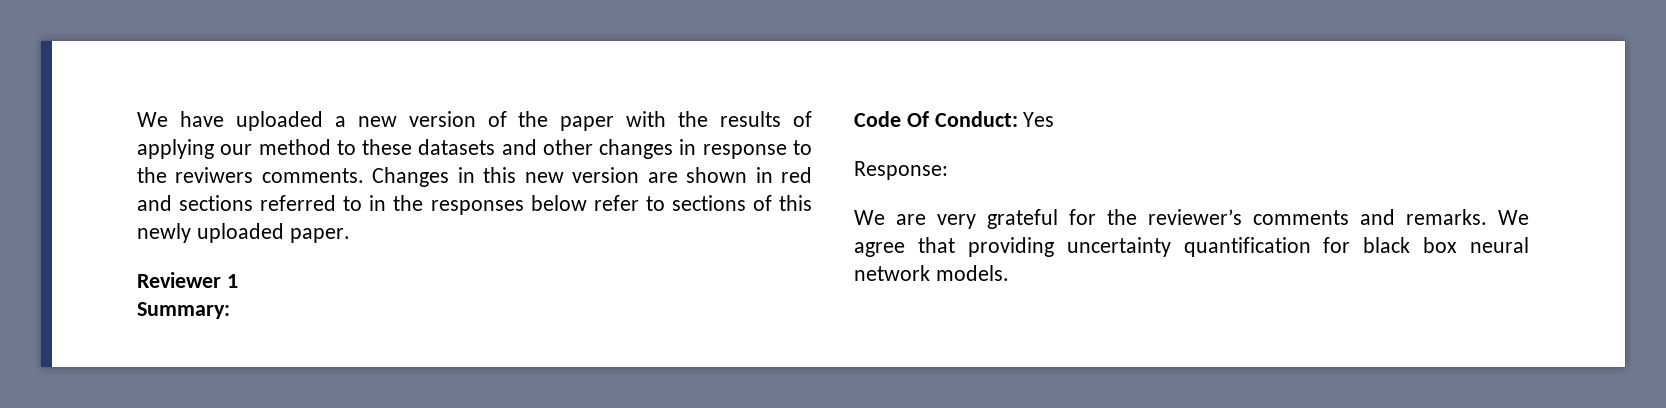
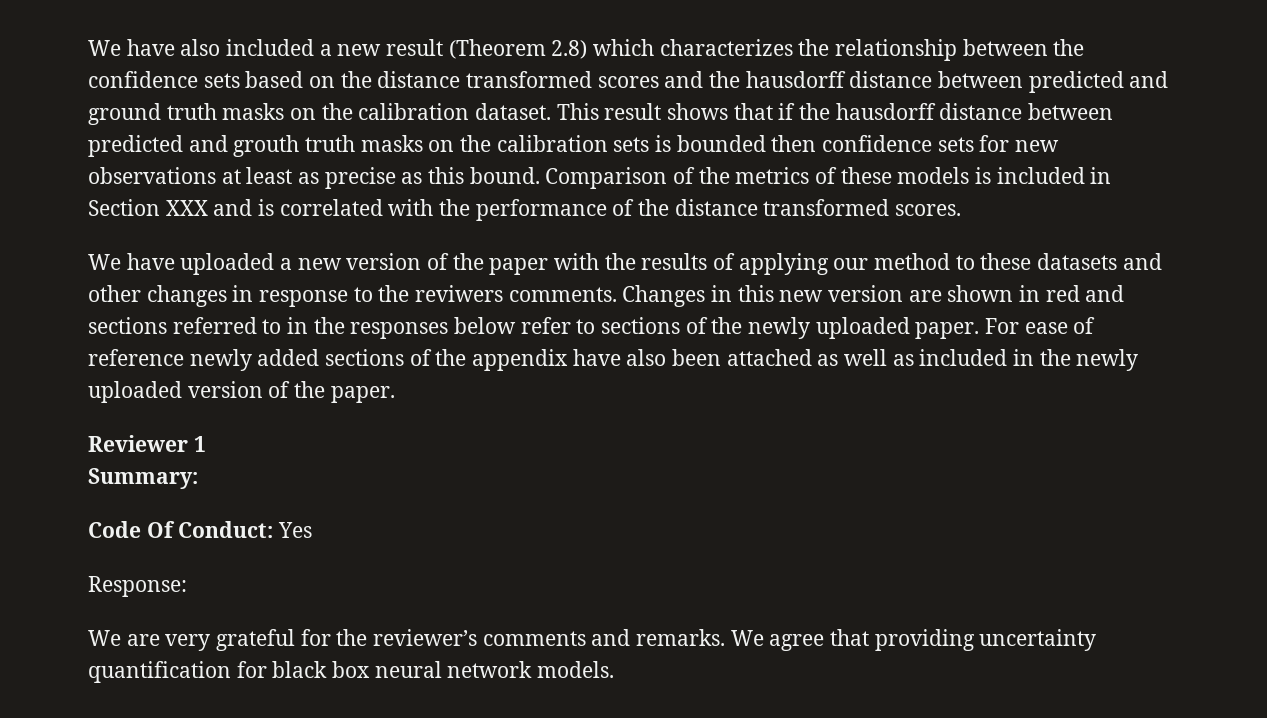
+ We have also included a new result (Theorem 2.8) which characterizes the relationship between the confidence sets based on the distance transformed scores and the hausdorff distance between predicted and ground truth masks on the calibration dataset. This result shows that if the hausdorff distance between predicted and grouth truth masks on the calibration sets is bounded then confidence sets for new observations at least as precise as this bound. Comparison of the metrics of these models is included in Section XXX and is correlated with the performance of the distance transformed scores.
- Changes in this new version are shown in red and sections referred to in the responses below refer to sections of this newly uploaded paper.
+ Changes in this new version are shown in red and sections referred to in the responses below refer to sections of the newly uploaded paper. For ease of reference newly added sections of the appendix have also been attached as well as included in the newly uploaded version of the paper.

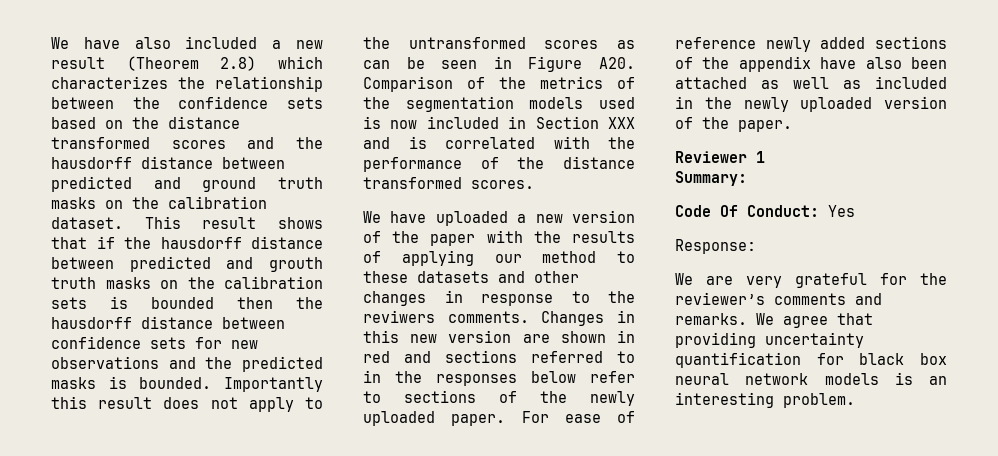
- This result shows that if the hausdorff distance between predicted and grouth truth masks on the calibration sets is bounded then confidence sets for new observations at least as precise as this bound. Comparison of the metrics of these models is included in Section XXX and is correlated with the performance of the distance transformed scores.
+ This result shows that if the hausdorff distance between predicted and grouth truth masks on the calibration sets is bounded then the hausdorff distance between confidence sets for new observations and the predicted masks is bounded. Importantly this result does not apply to the untransformed scores as can be seen in Figure A20. Comparison of the metrics of the segmentation models used is now included in Section XXX and is correlated with the performance of the distance transformed scores.
- We agree that providing uncertainty quantification for black box neural network models.
+ We agree that providing uncertainty quantification for black box neural network models is an interesting problem.

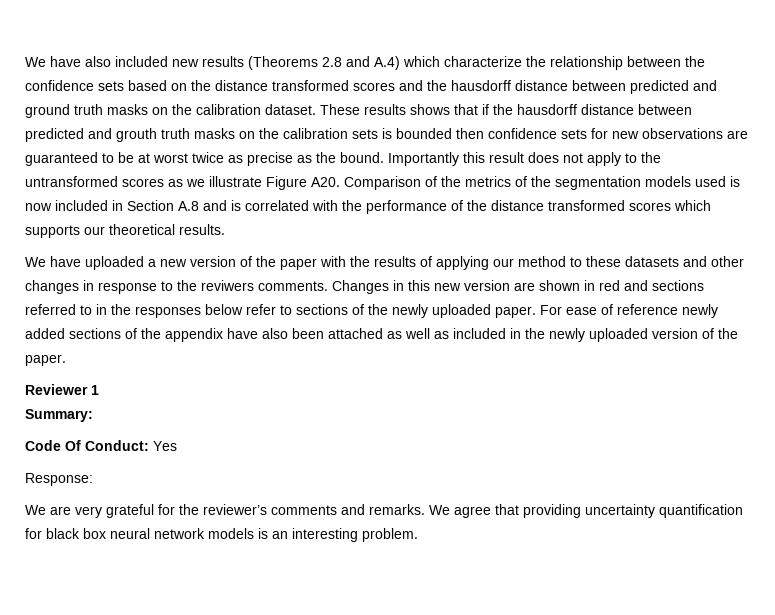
- We have also included a new result (Theorem 2.8) which characterizes the relationship between the confidence sets based on the distance transformed scores and the hausdorff distance between predicted and ground truth masks on the calibration dataset.
+ We have also included new results (Theorems 2.8 and A.4) which characterize the relationship between the confidence sets based on the distance transformed scores and the hausdorff distance between predicted and ground truth masks on the calibration dataset.
- This result shows that if the hausdorff distance between predicted and grouth truth masks on the calibration sets is bounded then the hausdorff distance between confidence sets for new observations and the predicted masks is bounded.
+ These results shows that if the hausdorff distance between predicted and grouth truth masks on the calibration sets is bounded then confidence sets for new observations are guaranteed to be at worst twice as precise as the bound.
- Importantly this result does not apply to the untransformed scores as can be seen in Figure A20. Comparison of the metrics of the segmentation models used is now included in Section XXX and is correlated with the performance of the distance transformed scores.
+ Importantly this result does not apply to the untransformed scores as we illustrate Figure A20. Comparison of the metrics of the segmentation models used is now included in Section A.8 and is correlated with the performance of the distance transformed scores which supports our theoretical results.

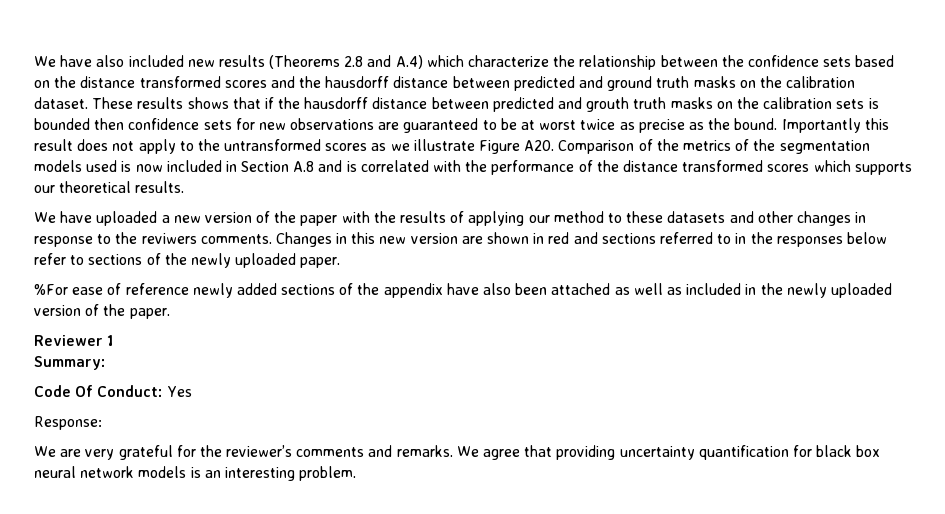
- Changes in this new version are shown in red and sections referred to in the responses below refer to sections of the newly uploaded paper. For ease of reference newly added sections of the appendix have also been attached as well as included in the newly uploaded version of the paper.
+ Changes in this new version are shown in red and sections referred to in the responses below refer to sections of the newly uploaded paper.
+ %For ease of reference newly added sections of the appendix have also been attached as well as included in the newly uploaded version of the paper.

